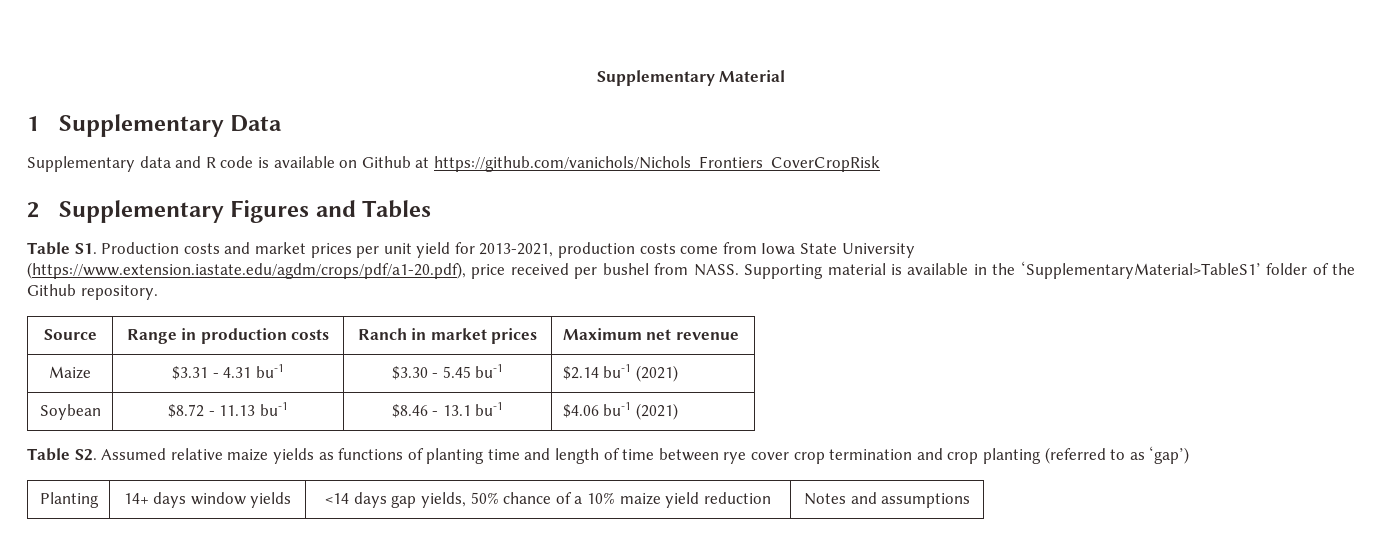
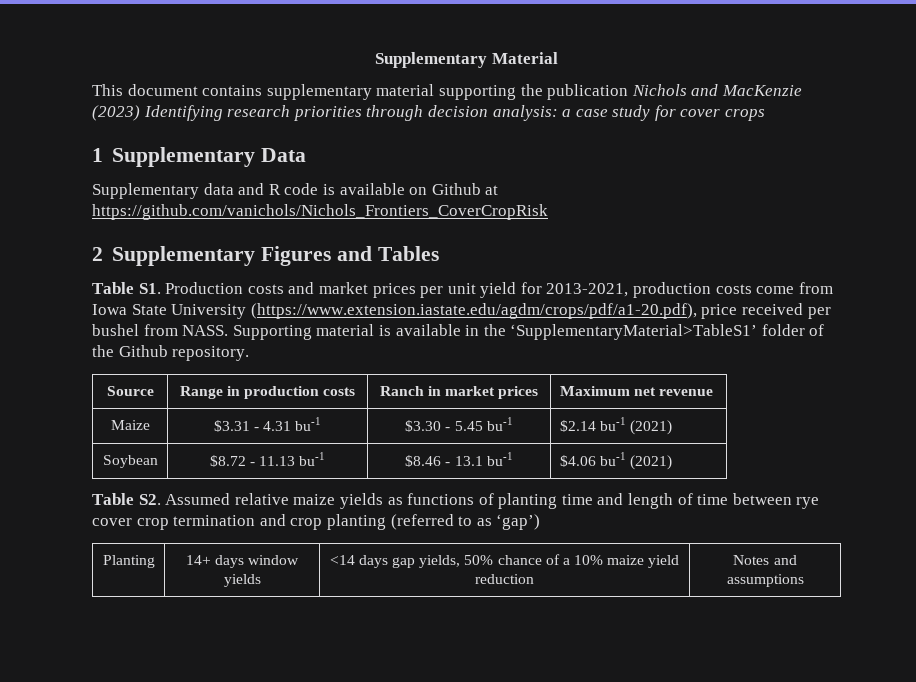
+ This document contains supplementary material supporting the publication Nichols and MacKenzie (2023) Identifying research priorities through decision analysis: a case study for cover crops

